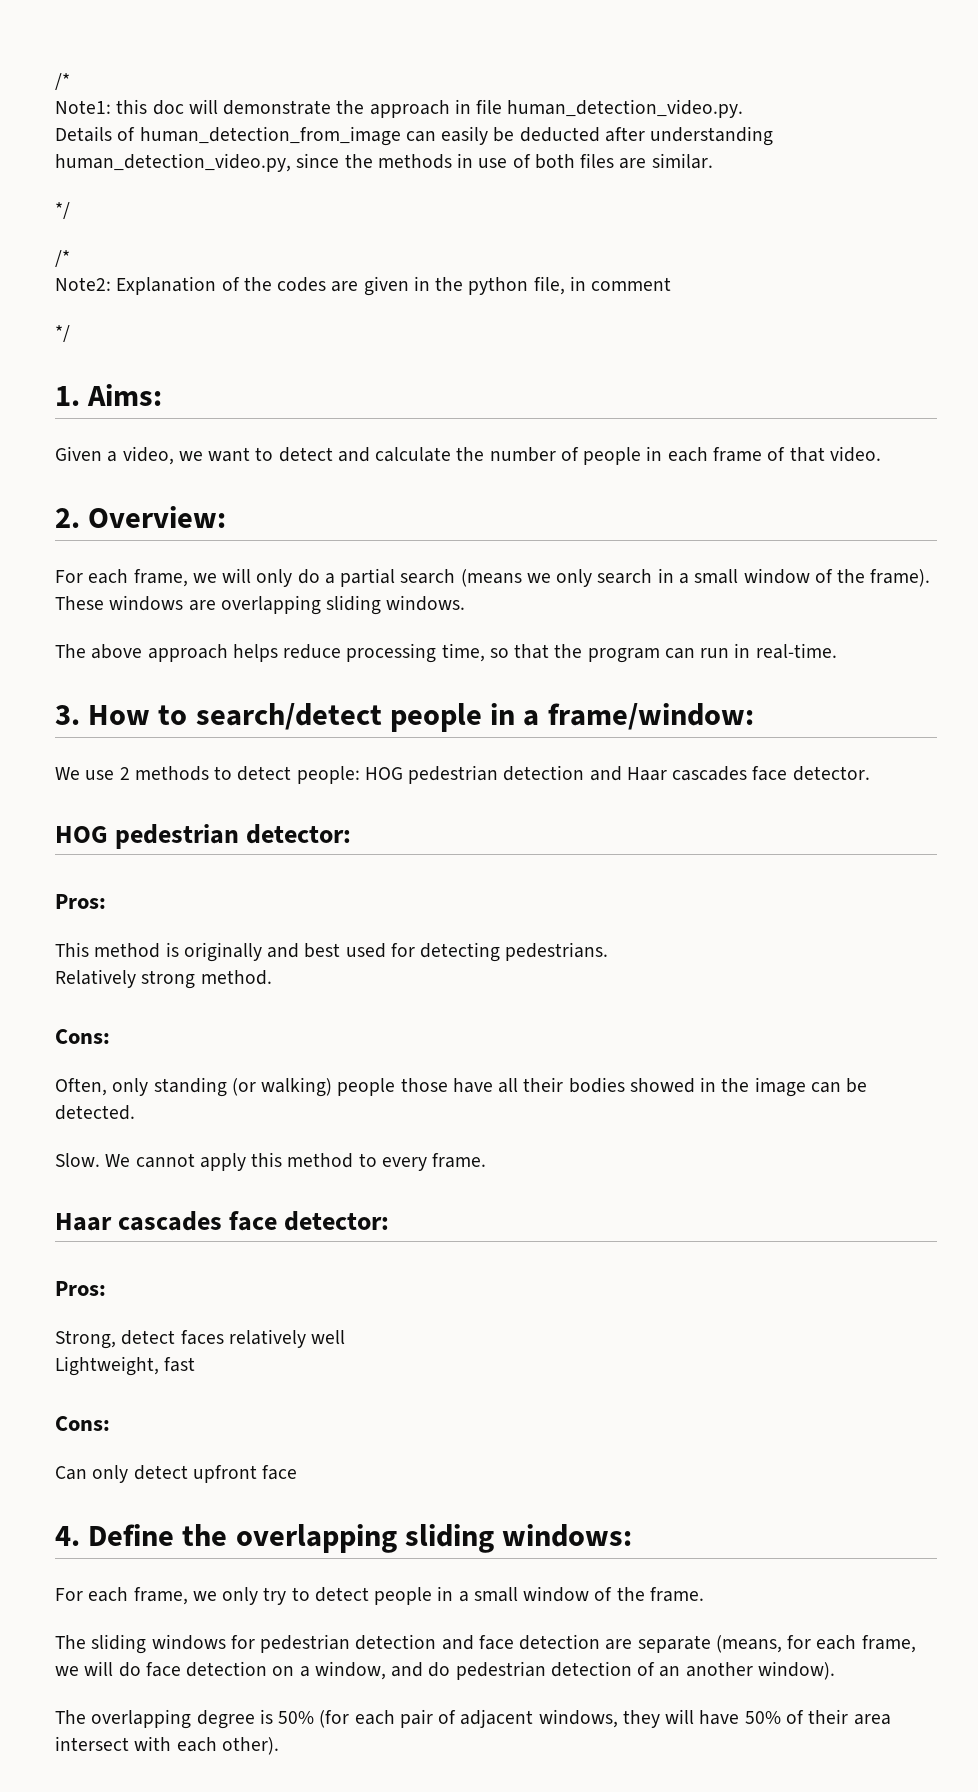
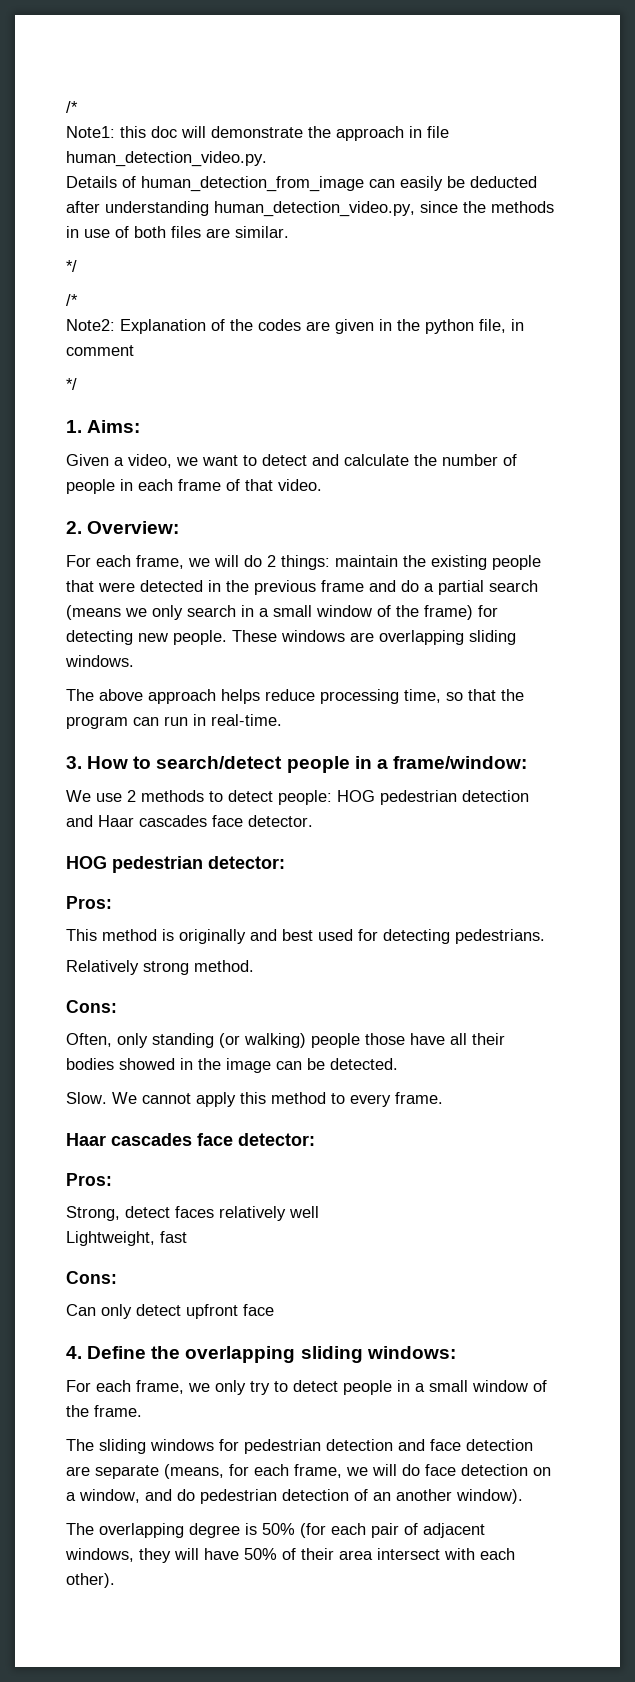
- For each frame, we will only do a partial search (means we only search in a small window of the frame).
+ For each frame, we will do 2 things: maintain the existing people that were detected in the previous frame and do a partial search (means we only search in a small window of the frame) for detecting new people.

